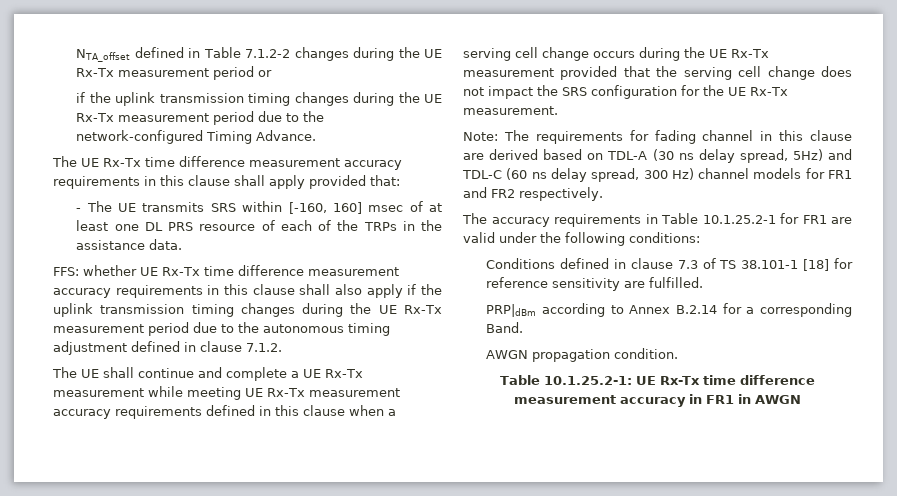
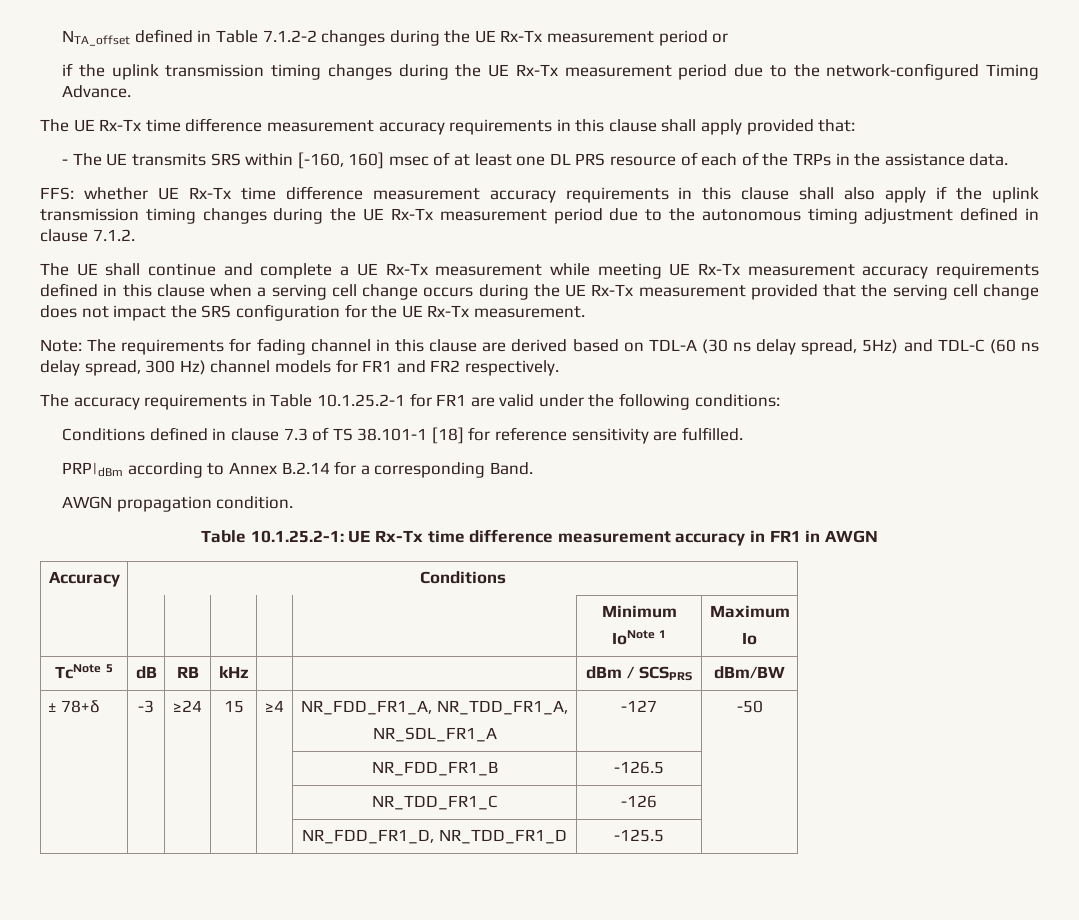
+ Accuracy | Conditions
+ | | | | | | Minimum
+ IoNote 1 | Maximum
+ Io
+ TcNote 5 | dB | RB | kHz | | | dBm / SCSPRS | dBm/BW
+ ± 78+δ | -3 | ≥24 | 15 | ≥4 | NR_FDD_FR1_A, NR_TDD_FR1_A,
+ NR_SDL_FR1_A | -127 | -50
+ | | | | | NR_FDD_FR1_B | -126.5 |
+ | | | | | NR_TDD_FR1_C | -126 |
+ | | | | | NR_FDD_FR1_D, NR_TDD_FR1_D | -125.5 |

